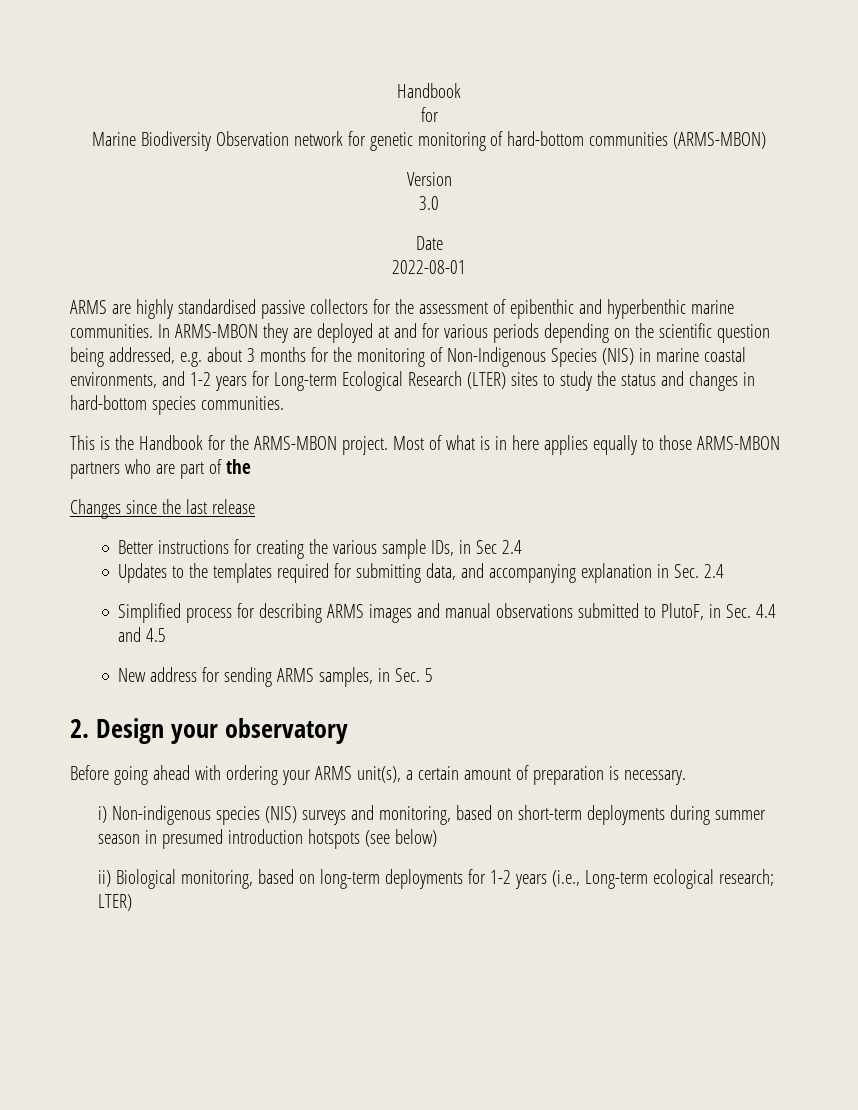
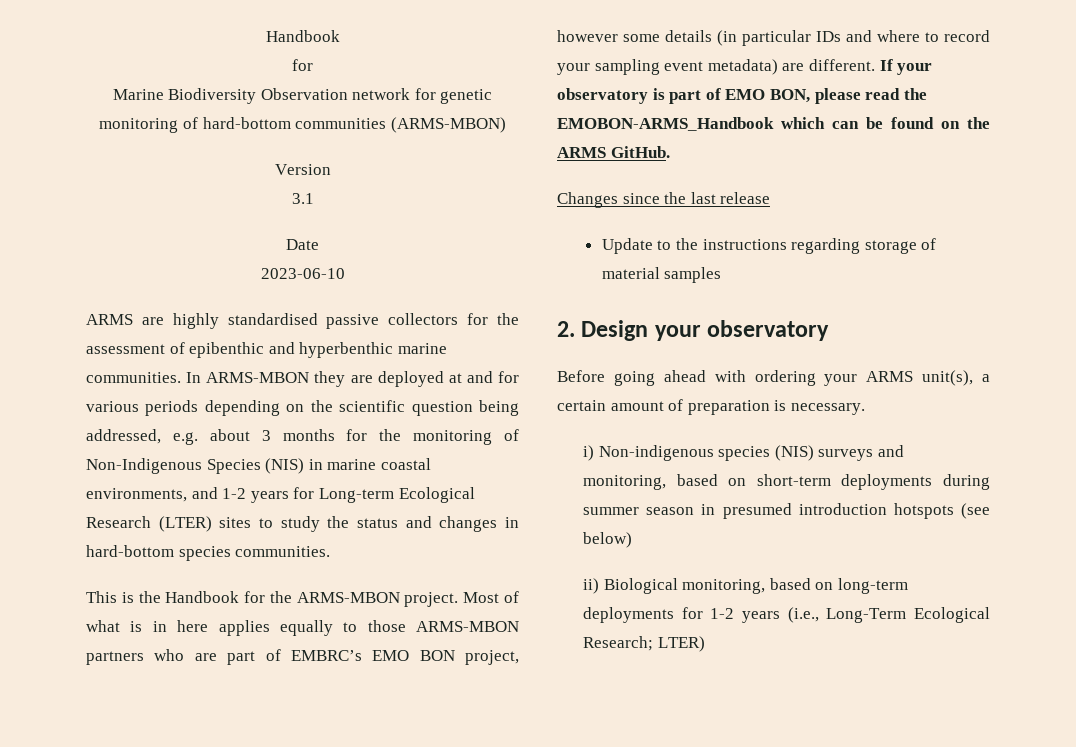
- 3.0
+ 3.1
- 2022-08-01
+ 2023-06-10
- Most of what is in here applies equally to those ARMS-MBON partners who are part of the
+ Most of what is in here applies equally to those ARMS-MBON partners who are part of EMBRC’s EMO BON project, however some details (in particular IDs and where to record your sampling event metadata) are different. If your observatory is part of EMO BON, please read the EMOBON-ARMS_Handbook which can be found on the ARMS GitHub.
- Better instructions for creating the various sample IDs, in Sec 2.4
- Updates to the templates required for submitting data, and accompanying explanation in Sec. 2.4
- Simplified process for describing ARMS images and manual observations submitted to PlutoF, in Sec. 4.4 and 4.5
- New address for sending ARMS samples, in Sec. 5
+ Update to the instructions regarding storage of material samples
- ii) Biological monitoring, based on long-term deployments for 1-2 years (i.e., Long-term ecological research; LTER)
+ ii) Biological monitoring, based on long-term deployments for 1-2 years (i.e., Long-Term Ecological Research; LTER)

